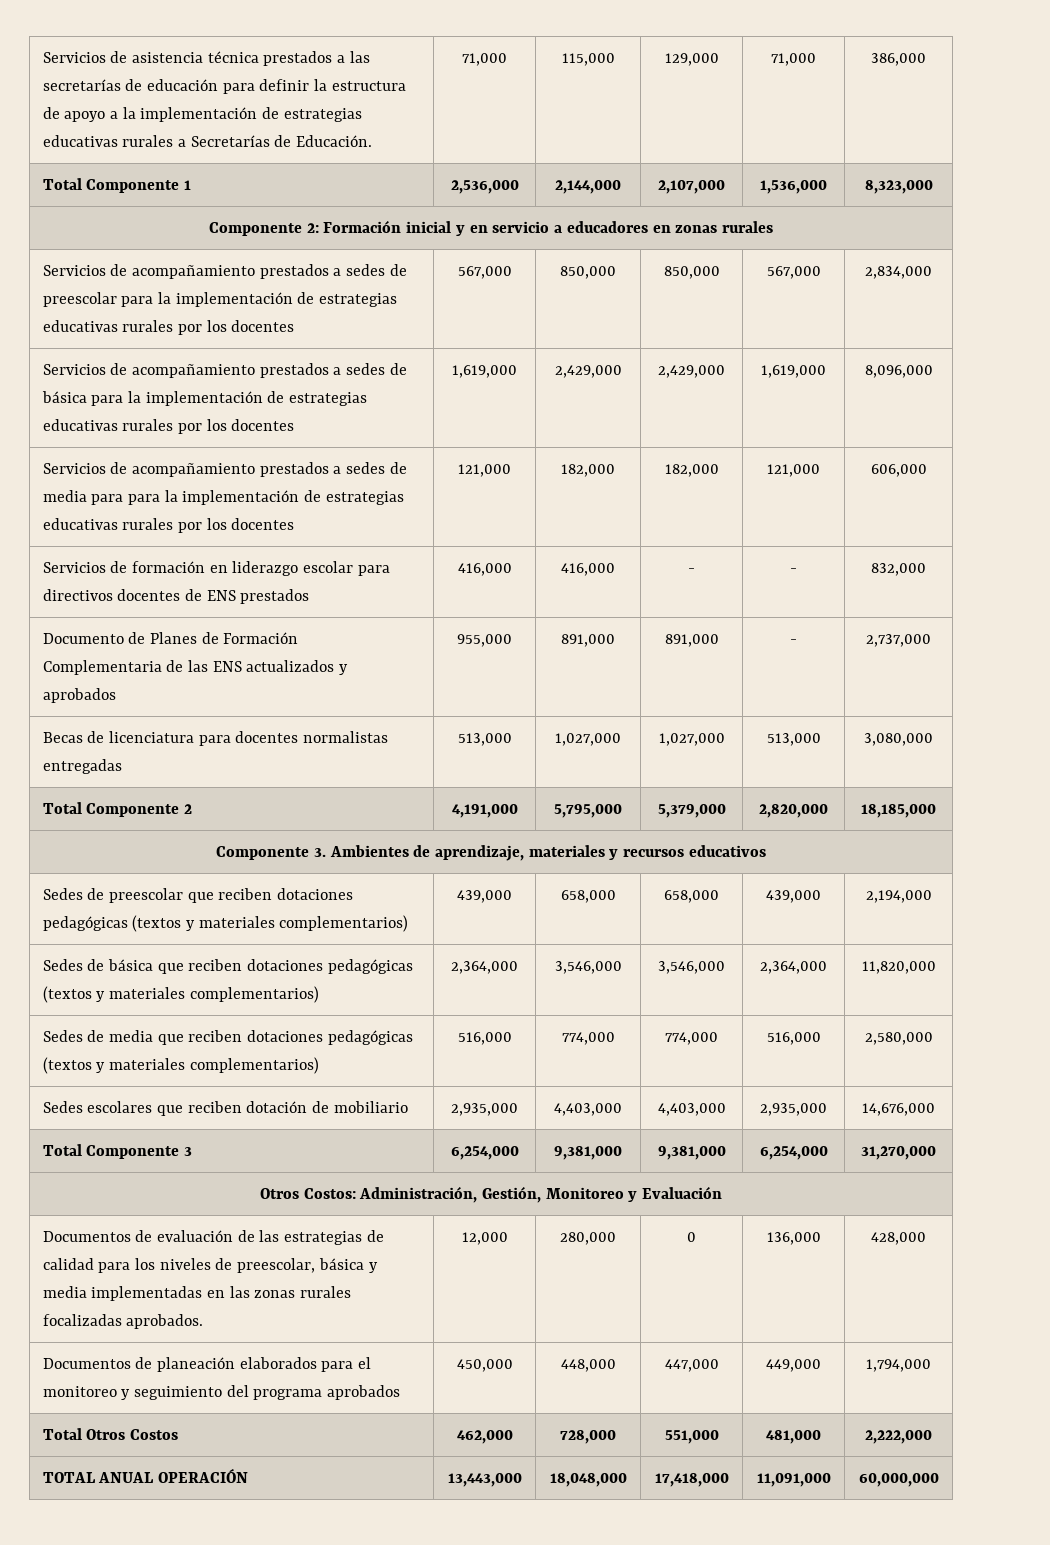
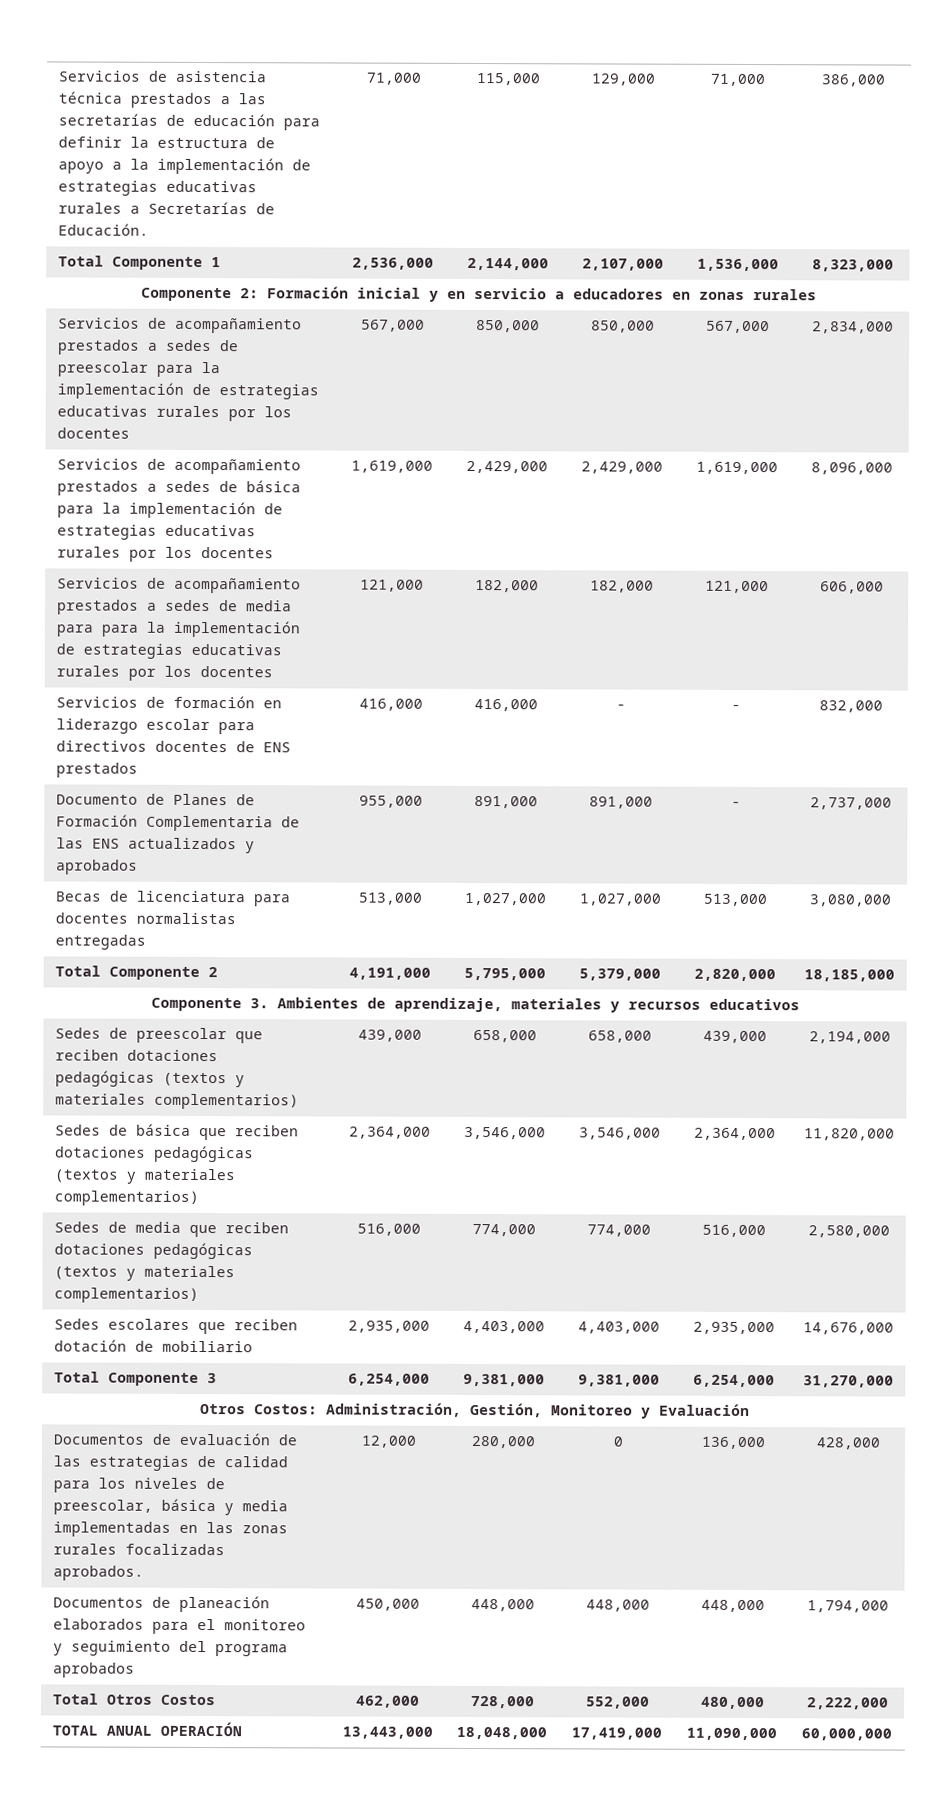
- Documentos de planeación elaborados para el monitoreo y seguimiento del programa aprobados | 450,000 | 448,000 | 447,000 | 449,000 | 1,794,000
+ Documentos de planeación elaborados para el monitoreo y seguimiento del programa aprobados | 450,000 | 448,000 | 448,000 | 448,000 | 1,794,000
- Total Otros Costos | 462,000 | 728,000 | 551,000 | 481,000 | 2,222,000
+ Total Otros Costos | 462,000 | 728,000 | 552,000 | 480,000 | 2,222,000
- TOTAL ANUAL OPERACIÓN | 13,443,000 | 18,048,000 | 17,418,000 | 11,091,000 | 60,000,000
+ TOTAL ANUAL OPERACIÓN | 13,443,000 | 18,048,000 | 17,419,000 | 11,090,000 | 60,000,000

